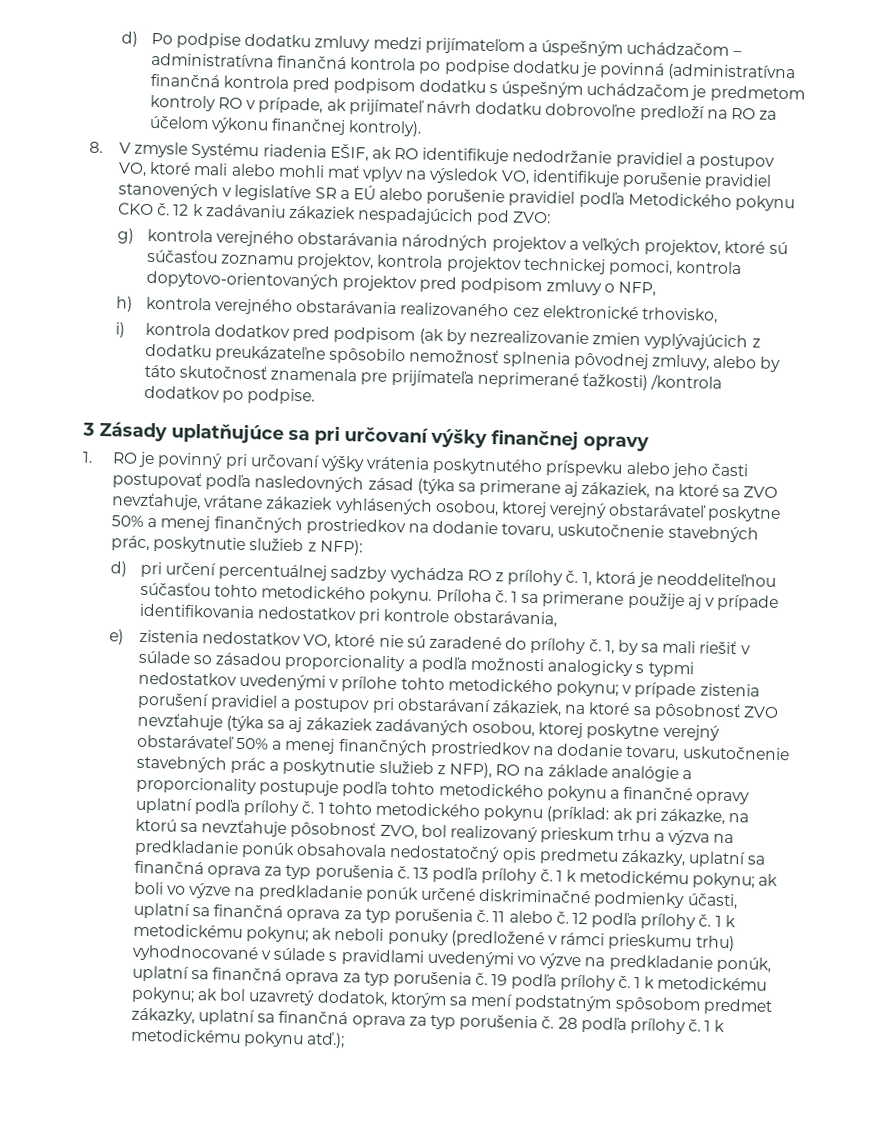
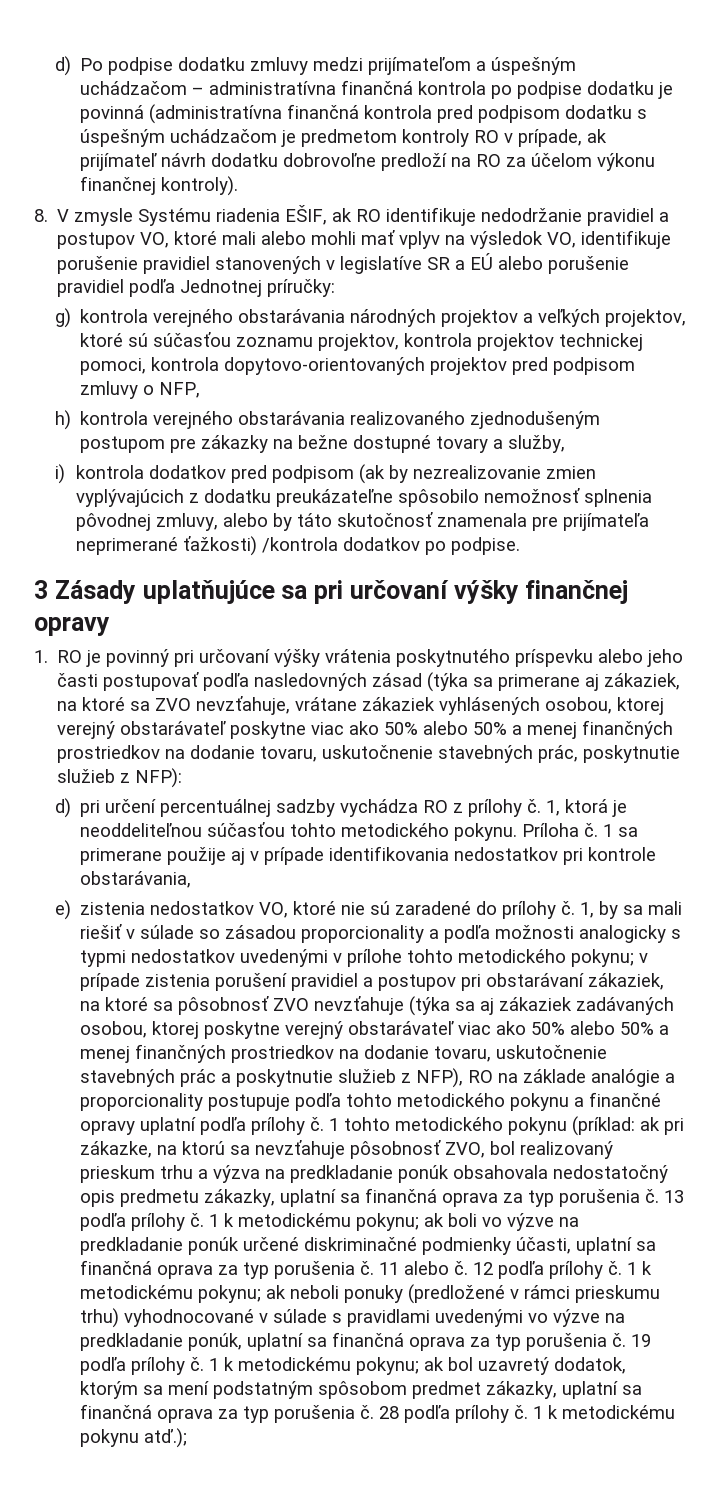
- 8. V zmysle Systému riadenia EŠIF, ak RO identifikuje nedodržanie pravidiel a postupov VO, ktoré mali alebo mohli mať vplyv na výsledok VO, identifikuje porušenie pravidiel stanovených v legislatíve SR a EÚ alebo porušenie pravidiel podľa Metodického pokynu CKO č. 12 k zadávaniu zákaziek nespadajúcich pod ZVO:
+ 8. V zmysle Systému riadenia EŠIF, ak RO identifikuje nedodržanie pravidiel a postupov VO, ktoré mali alebo mohli mať vplyv na výsledok VO, identifikuje porušenie pravidiel stanovených v legislatíve SR a EÚ alebo porušenie pravidiel podľa Jednotnej príručky:
- h) kontrola verejného obstarávania realizovaného cez elektronické trhovisko,
+ h) kontrola verejného obstarávania realizovaného zjednodušeným postupom pre zákazky na bežne dostupné tovary a služby,
- 1. RO je povinný pri určovaní výšky vrátenia poskytnutého príspevku alebo jeho časti postupovať podľa nasledovných zásad (týka sa primerane aj zákaziek, na ktoré sa ZVO nevzťahuje, vrátane zákaziek vyhlásených osobou, ktorej verejný obstarávateľ poskytne 50% a menej finančných prostriedkov na dodanie tovaru, uskutočnenie stavebných prác, poskytnutie služieb z NFP):
+ 1. RO je povinný pri určovaní výšky vrátenia poskytnutého príspevku alebo jeho časti postupovať podľa nasledovných zásad (týka sa primerane aj zákaziek, na ktoré sa ZVO nevzťahuje, vrátane zákaziek vyhlásených osobou, ktorej verejný obstarávateľ poskytne viac ako 50% alebo 50% a menej finančných prostriedkov na dodanie tovaru, uskutočnenie stavebných prác, poskytnutie služieb z NFP):
- v prípade zistenia porušení pravidiel a postupov pri obstarávaní zákaziek, na ktoré sa pôsobnosť ZVO nevzťahuje (týka sa aj zákaziek zadávaných osobou, ktorej poskytne verejný obstarávateľ 50% a menej finančných prostriedkov na dodanie tovaru, uskutočnenie stavebných prác a poskytnutie služieb z NFP), RO na základe analógie a proporcionality postupuje podľa tohto metodického pokynu a finančné opravy uplatní podľa prílohy č.
+ v prípade zistenia porušení pravidiel a postupov pri obstarávaní zákaziek, na ktoré sa pôsobnosť ZVO nevzťahuje (týka sa aj zákaziek zadávaných osobou, ktorej poskytne verejný obstarávateľ viac ako 50% alebo 50% a menej finančných prostriedkov na dodanie tovaru, uskutočnenie stavebných prác a poskytnutie služieb z NFP), RO na základe analógie a proporcionality postupuje podľa tohto metodického pokynu a finančné opravy uplatní podľa prílohy č.

